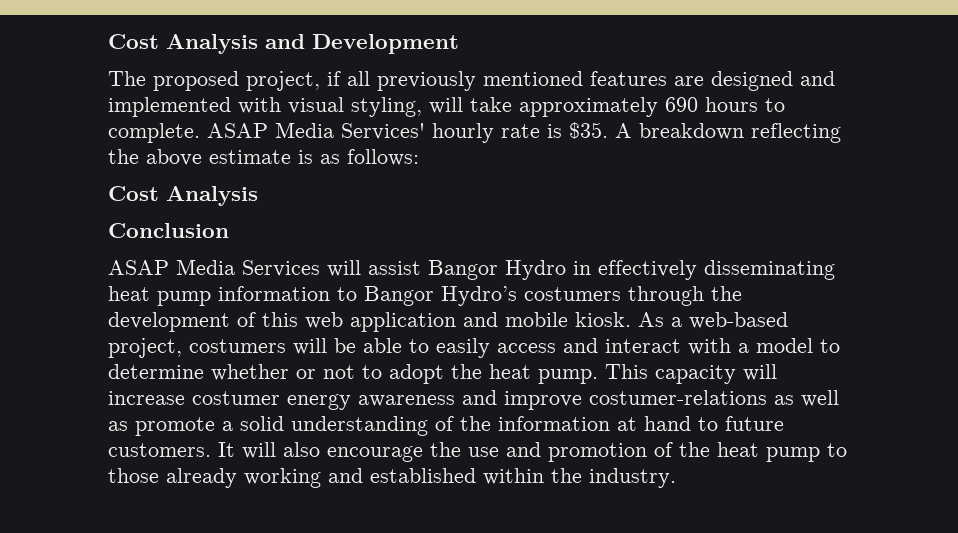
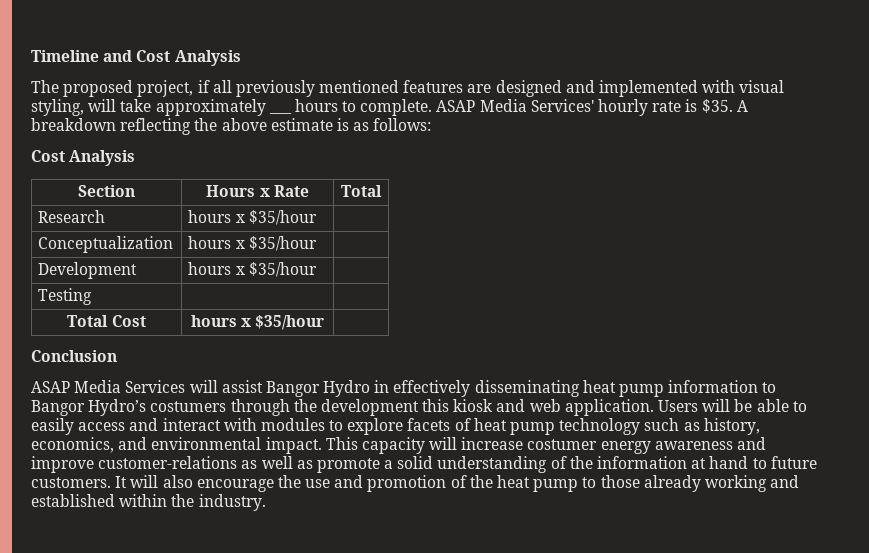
- Cost Analysis and Development
+ Timeline and Cost Analysis
- The proposed project, if all previously mentioned features are designed and implemented with visual styling, will take approximately 690 hours to complete.
+ The proposed project, if all previously mentioned features are designed and implemented with visual styling, will take approximately ___ hours to complete.
+ Section | Hours x Rate | Total
+ Research | hours x $35/hour |
+ Conceptualization | hours x $35/hour |
+ Development | hours x $35/hour |
+ Testing | |
+ Total Cost | hours x $35/hour |
- ASAP Media Services will assist Bangor Hydro in effectively disseminating heat pump information to Bangor Hydro’s costumers through the development of this web application and mobile kiosk. As a web-based project, costumers will be able to easily access and interact with a model to determine whether or not to adopt the heat pump.
+ ASAP Media Services will assist Bangor Hydro in effectively disseminating heat pump information to Bangor Hydro’s costumers through the development this kiosk and web application. Users will be able to easily access and interact with modules to explore facets of heat pump technology such as history, economics, and environmental impact.
- This capacity will increase costumer energy awareness and improve costumer-relations as well as promote a solid understanding of the information at hand to future customers.
+ This capacity will increase costumer energy awareness and improve customer-relations as well as promote a solid understanding of the information at hand to future customers.

